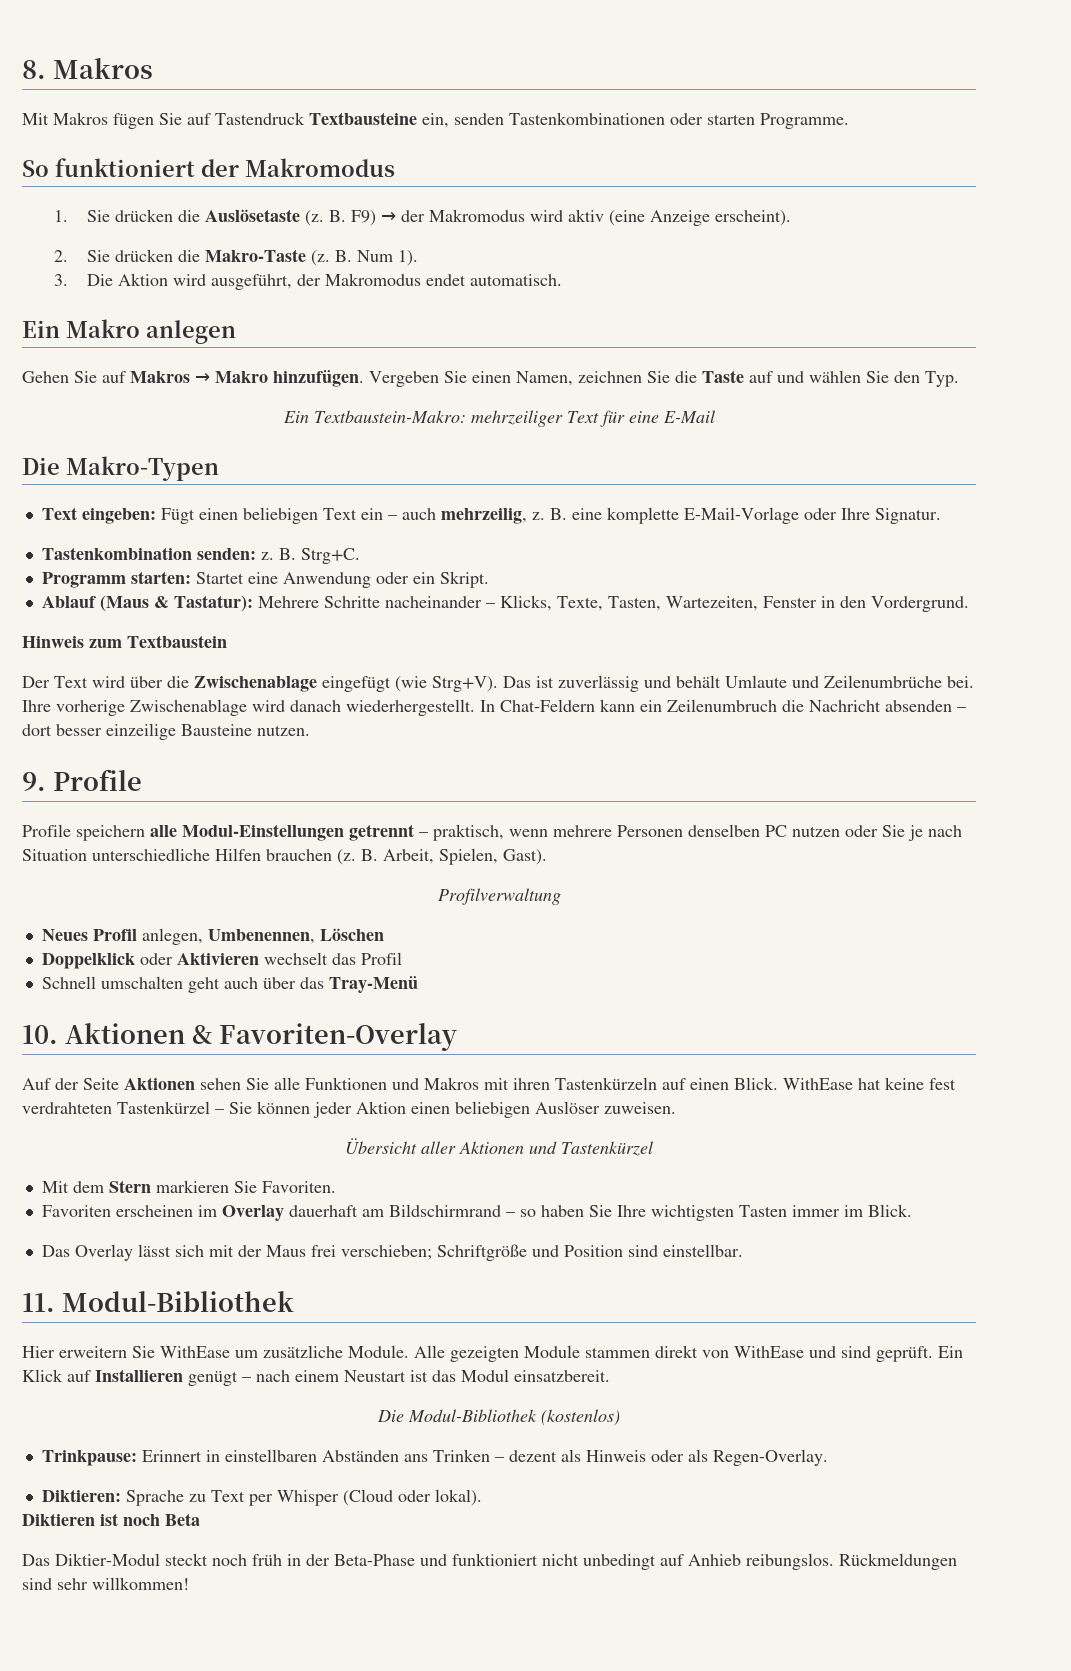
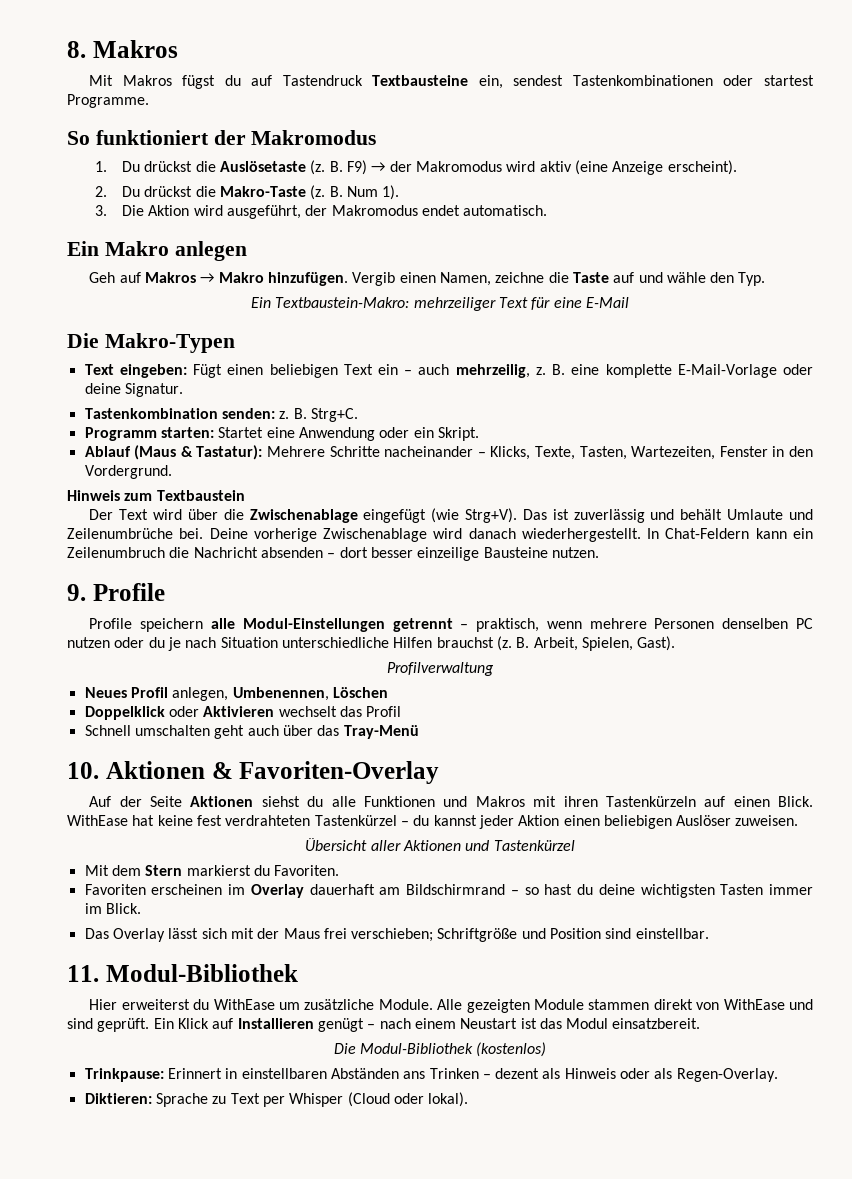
- Mit Makros fügen Sie auf Tastendruck Textbausteine ein, senden Tastenkombinationen oder starten Programme.
+ Mit Makros fügst du auf Tastendruck Textbausteine ein, sendest Tastenkombinationen oder startest Programme.
- 1. Sie drücken die Auslösetaste (z.
+ 1. Du drückst die Auslösetaste (z.
- 2. Sie drücken die Makro-Taste (z.
+ 2. Du drückst die Makro-Taste (z.
- Gehen Sie auf Makros → Makro hinzufügen.
+ Geh auf Makros → Makro hinzufügen.
- Vergeben Sie einen Namen, zeichnen Sie die Taste auf und wählen Sie den Typ.
+ Vergib einen Namen, zeichne die Taste auf und wähle den Typ.
- B. eine komplette E-Mail-Vorlage oder Ihre Signatur.
+ B. eine komplette E-Mail-Vorlage oder deine Signatur.
- Ihre vorherige Zwischenablage wird danach wiederhergestellt.
+ Deine vorherige Zwischenablage wird danach wiederhergestellt.
- Profile speichern alle Modul-Einstellungen getrennt – praktisch, wenn mehrere Personen denselben PC nutzen oder Sie je nach Situation unterschiedliche Hilfen brauchen (z.
+ Profile speichern alle Modul-Einstellungen getrennt – praktisch, wenn mehrere Personen denselben PC nutzen oder du je nach Situation unterschiedliche Hilfen brauchst (z.
- Auf der Seite Aktionen sehen Sie alle Funktionen und Makros mit ihren Tastenkürzeln auf einen Blick.
+ Auf der Seite Aktionen siehst du alle Funktionen und Makros mit ihren Tastenkürzeln auf einen Blick.
- WithEase hat keine fest verdrahteten Tastenkürzel – Sie können jeder Aktion einen beliebigen Auslöser zuweisen.
+ WithEase hat keine fest verdrahteten Tastenkürzel – du kannst jeder Aktion einen beliebigen Auslöser zuweisen.
- Mit dem Stern markieren Sie Favoriten.
+ Mit dem Stern markierst du Favoriten.
- Favoriten erscheinen im Overlay dauerhaft am Bildschirmrand – so haben Sie Ihre wichtigsten Tasten immer im Blick.
+ Favoriten erscheinen im Overlay dauerhaft am Bildschirmrand – so hast du deine wichtigsten Tasten immer im Blick.
- Hier erweitern Sie WithEase um zusätzliche Module.
+ Hier erweiterst du WithEase um zusätzliche Module.
- Diktieren ist noch Beta
- Das Diktier-Modul steckt noch früh in der Beta-Phase und funktioniert nicht unbedingt auf Anhieb reibungslos. Rückmeldungen sind sehr willkommen!

